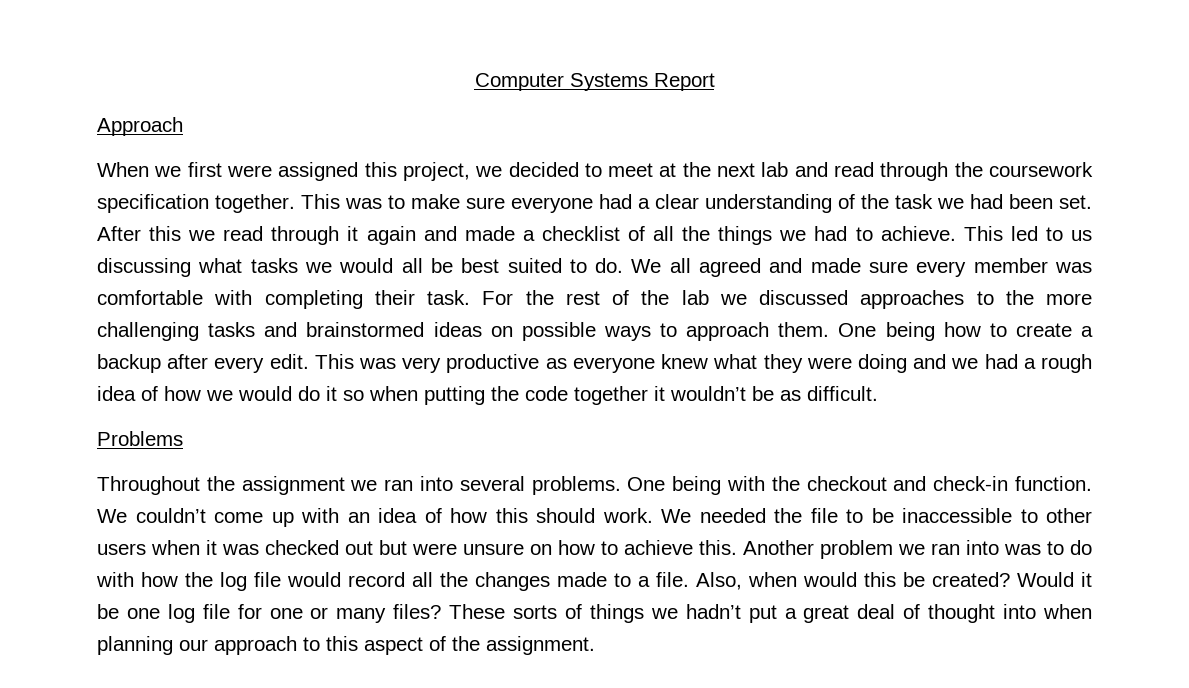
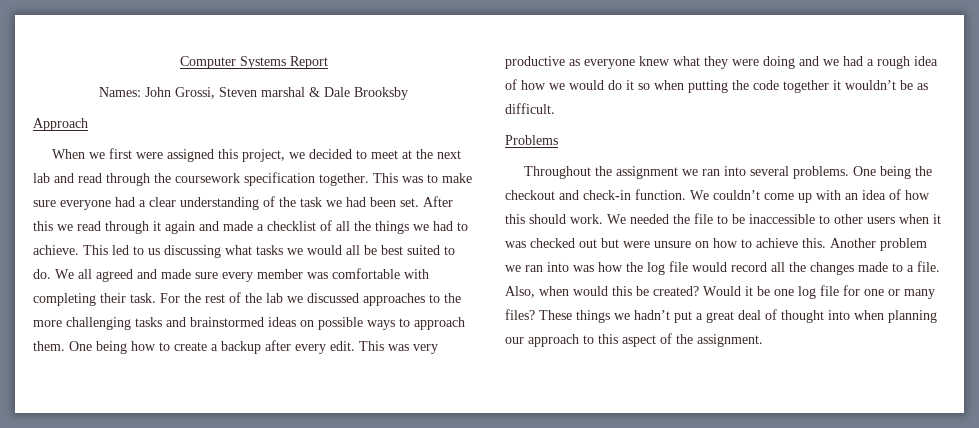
+ Names: John Grossi, Steven marshal & Dale Brooksby
- One being with the checkout and check-in function.
+ One being the checkout and check-in function.
- Another problem we ran into was to do with how the log file would record all the changes made to a file.
+ Another problem we ran into was how the log file would record all the changes made to a file.
- These sorts of things we hadn’t put a great deal of thought into when planning our approach to this aspect of the assignment.
+ These things we hadn’t put a great deal of thought into when planning our approach to this aspect of the assignment.

